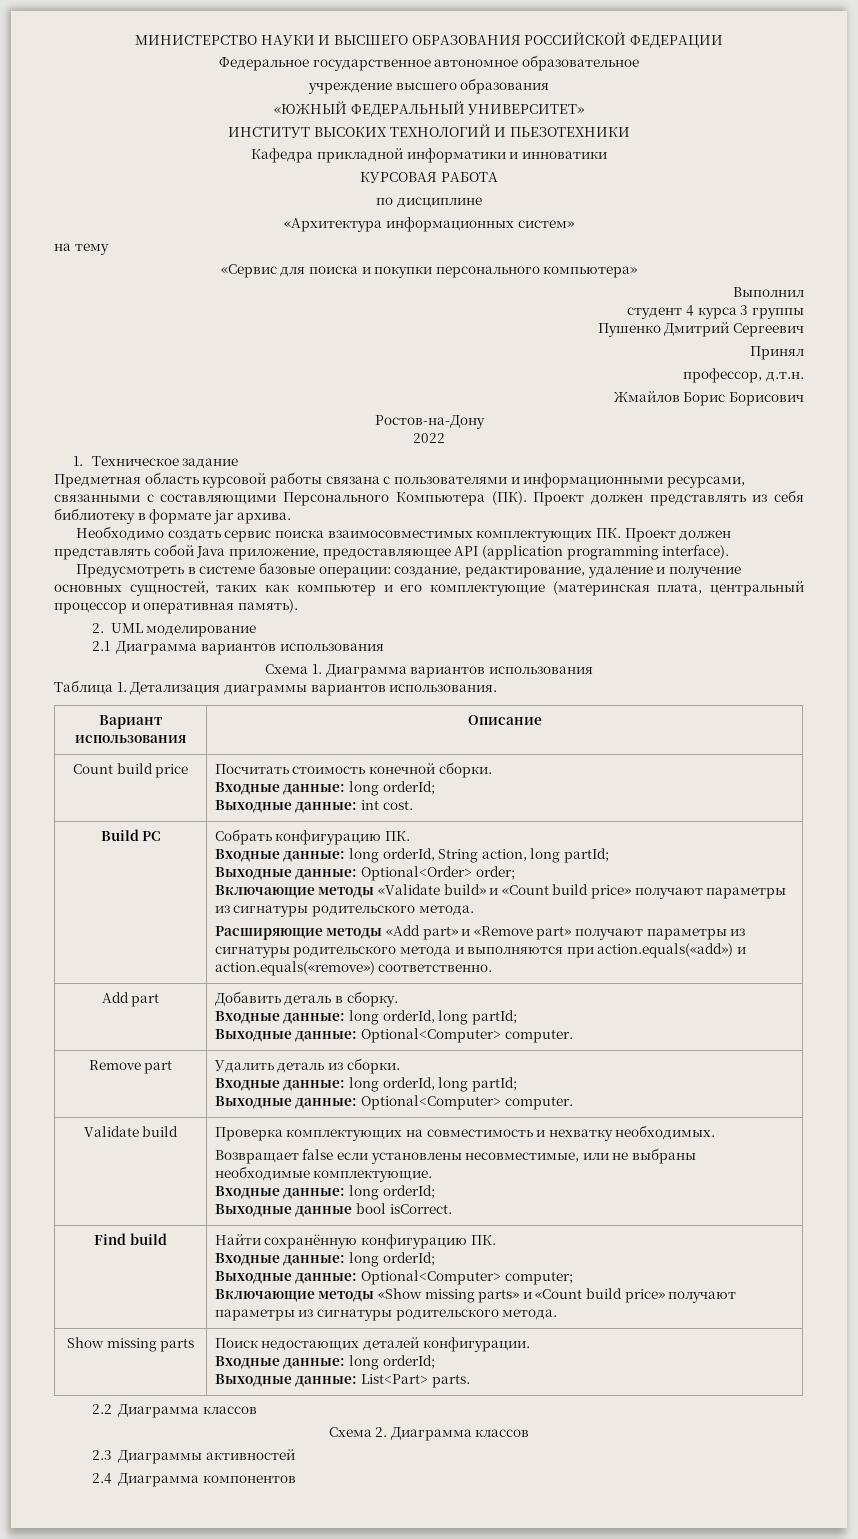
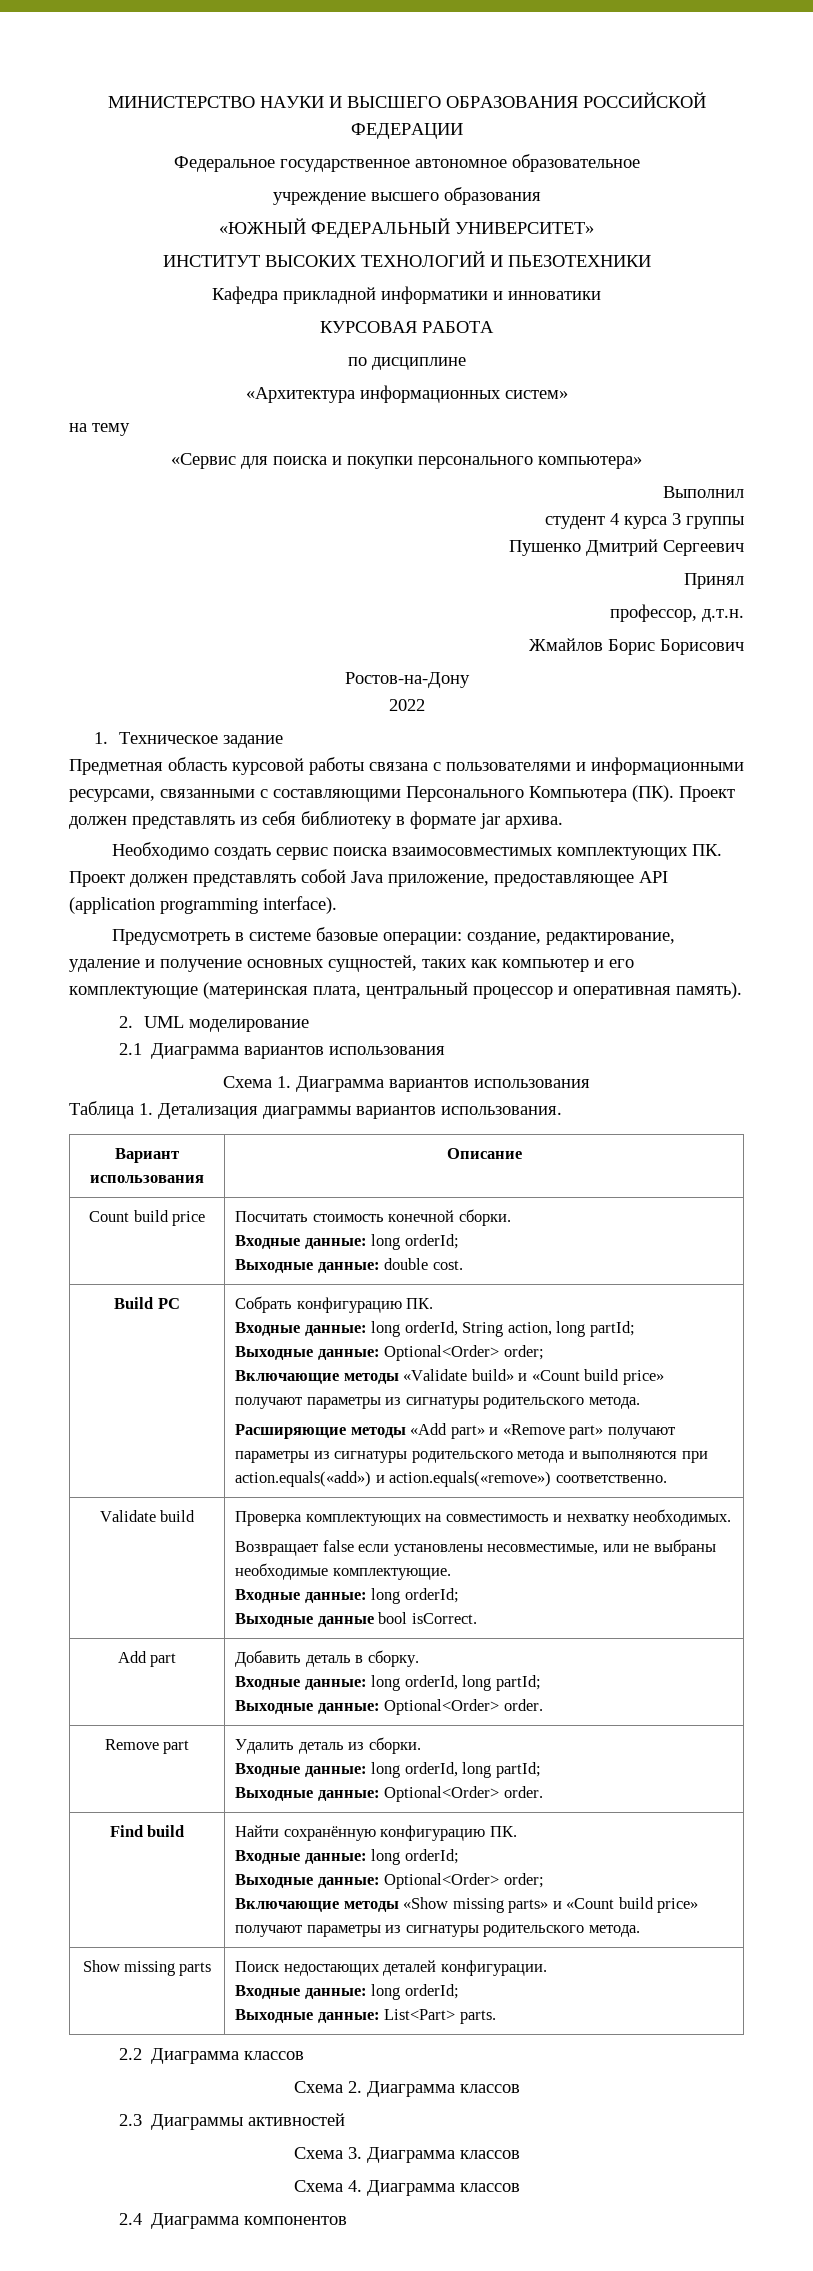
  Count build price | Посчитать стоимость конечной сборки.
  Входные данные: long orderId;
- Выходные данные: int cost.
+ Выходные данные: double cost.
- Add part | Добавить деталь в сборку.
- Входные данные: long orderId, long partId;
- Выходные данные: Optional<Computer> computer.
- Remove part | Удалить деталь из сборки.
- Входные данные: long orderId, long partId;
- Выходные данные: Optional<Computer> computer.
+ Add part | Добавить деталь в сборку.
+ Входные данные: long orderId, long partId;
+ Выходные данные: Optional<Order> order.
+ Remove part | Удалить деталь из сборки.
+ Входные данные: long orderId, long partId;
+ Выходные данные: Optional<Order> order.
  Find build | Найти сохранённую конфигурацию ПК.
  Входные данные: long orderId;
- Выходные данные: Optional<Computer> computer;
+ Выходные данные: Optional<Order> order;
+ Схема 3. Диаграмма классов
+ Схема 4. Диаграмма классов

